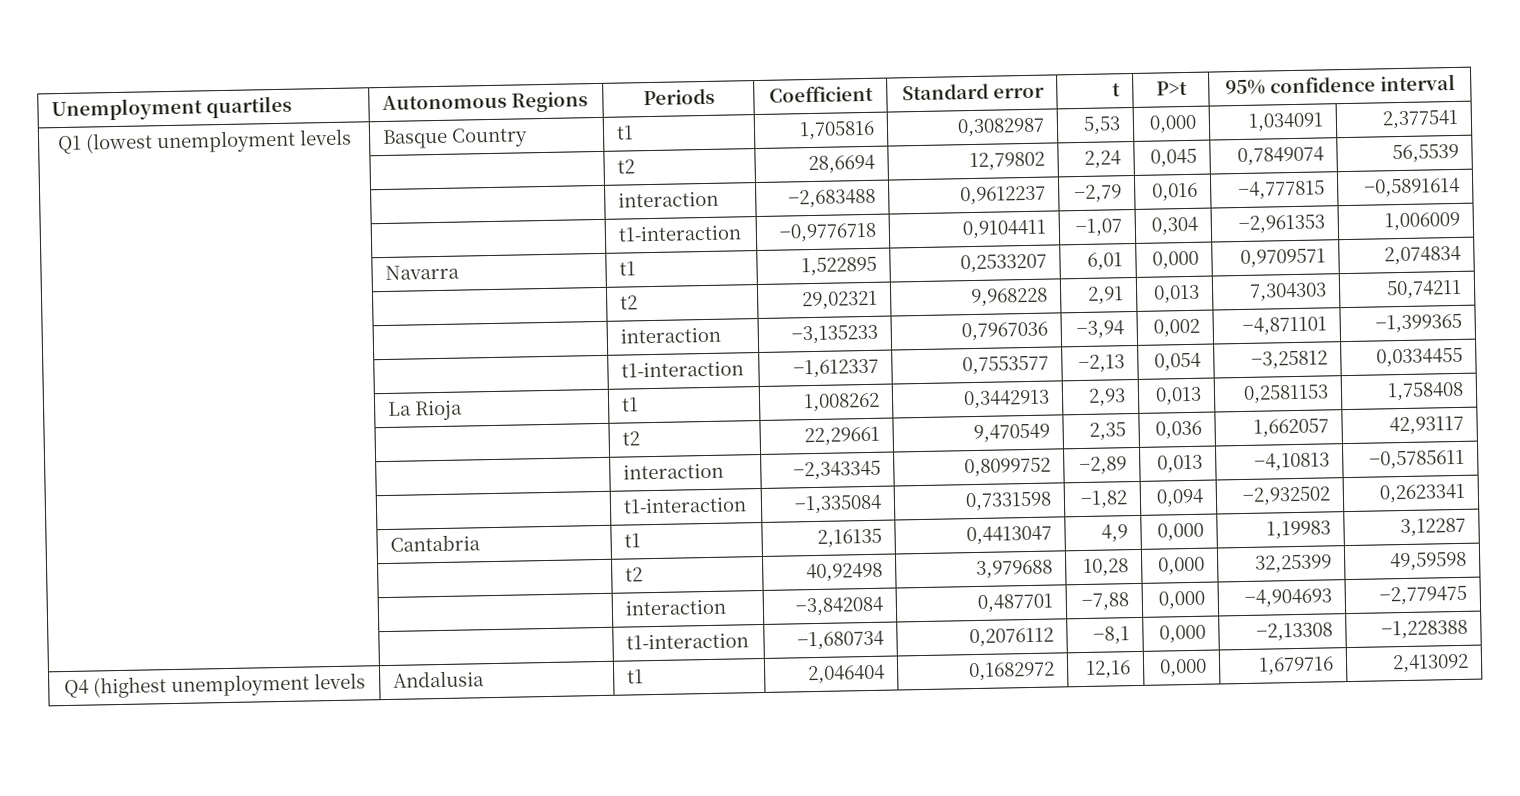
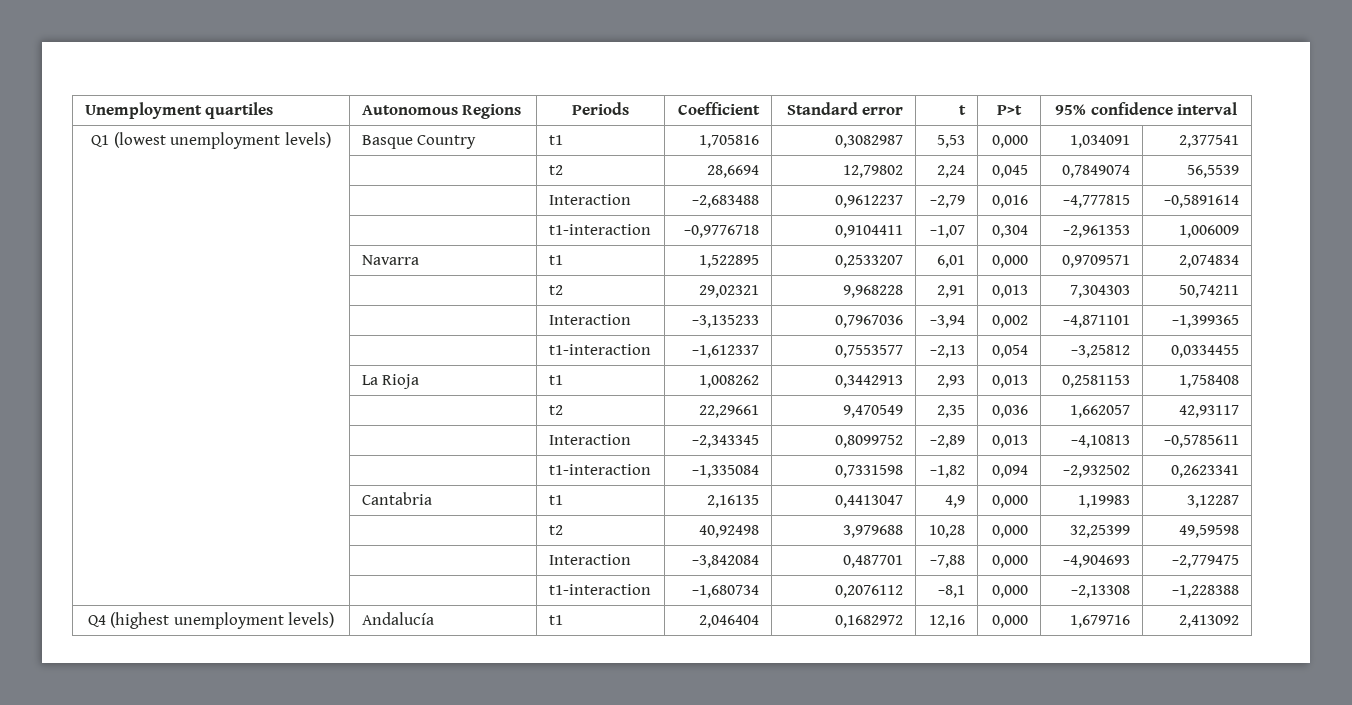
- Q1 (lowest unemployment levels | Basque Country | t1 | 1,705816 | 0,3082987 | 5,53 | 0,000 | 1,034091 | 2,377541
+ Q1 (lowest unemployment levels) | Basque Country | t1 | 1,705816 | 0,3082987 | 5,53 | 0,000 | 1,034091 | 2,377541
- | | interaction | −2,683488 | 0,9612237 | −2,79 | 0,016 | −4,777815 | −0,5891614
+ | | Interaction | −2,683488 | 0,9612237 | −2,79 | 0,016 | −4,777815 | −0,5891614
- | | interaction | −3,135233 | 0,7967036 | −3,94 | 0,002 | −4,871101 | −1,399365
+ | | Interaction | −3,135233 | 0,7967036 | −3,94 | 0,002 | −4,871101 | −1,399365
- | | interaction | −2,343345 | 0,8099752 | −2,89 | 0,013 | −4,10813 | −0,5785611
+ | | Interaction | −2,343345 | 0,8099752 | −2,89 | 0,013 | −4,10813 | −0,5785611
- | | interaction | −3,842084 | 0,487701 | −7,88 | 0,000 | −4,904693 | −2,779475
+ | | Interaction | −3,842084 | 0,487701 | −7,88 | 0,000 | −4,904693 | −2,779475
- Q4 (highest unemployment levels | Andalusia | t1 | 2,046404 | 0,1682972 | 12,16 | 0,000 | 1,679716 | 2,413092
+ Q4 (highest unemployment levels) | Andalucía | t1 | 2,046404 | 0,1682972 | 12,16 | 0,000 | 1,679716 | 2,413092

